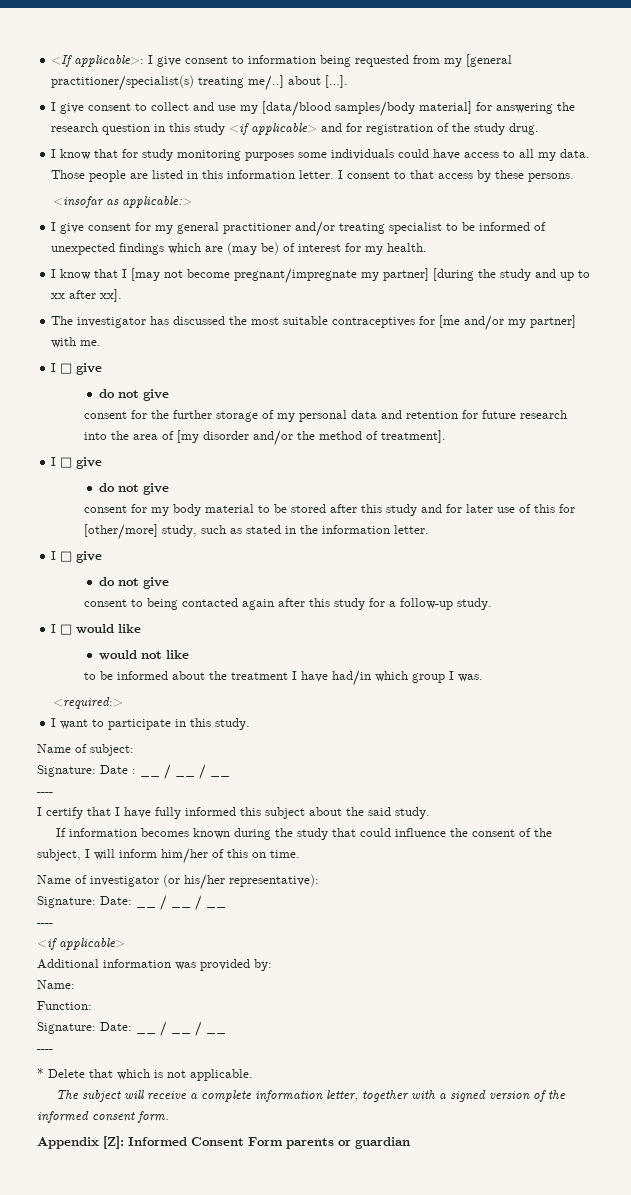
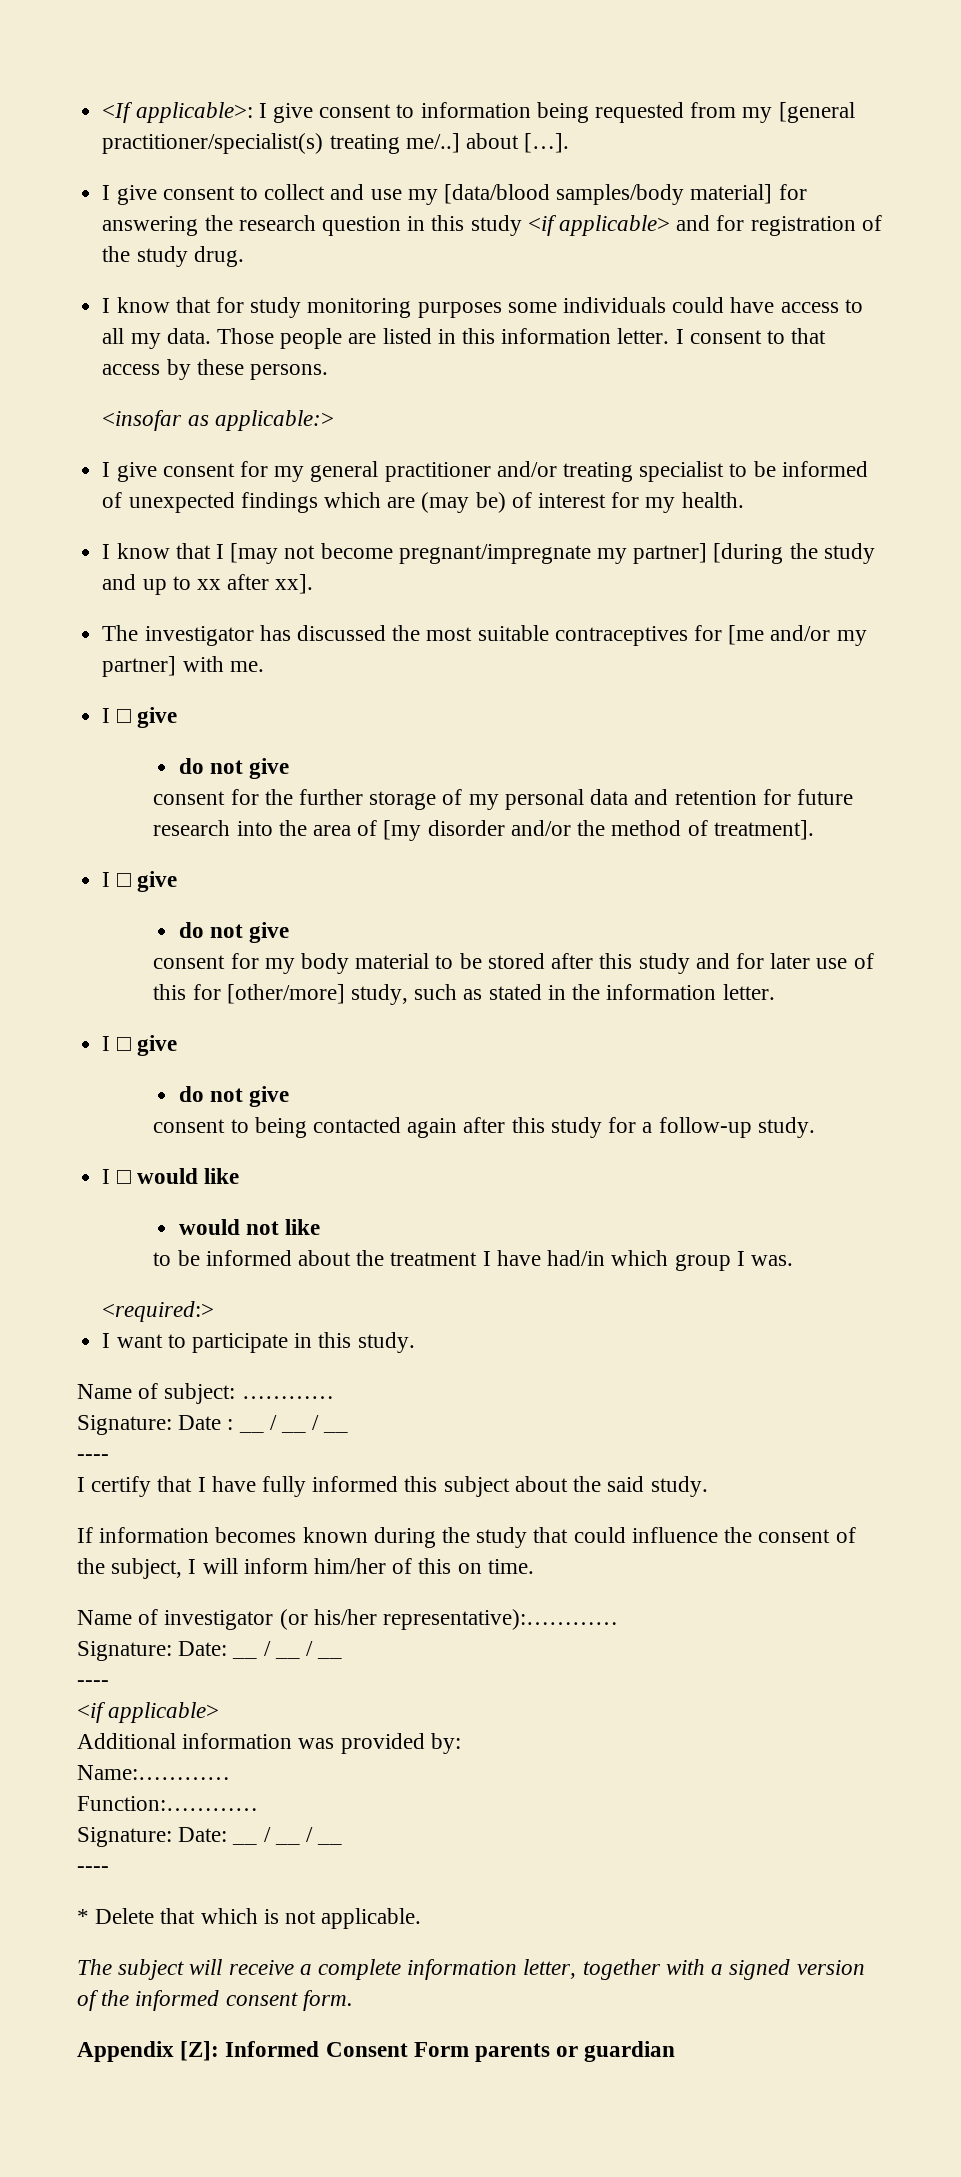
- Name of subject:
+ Name of subject: …………
- Name of investigator (or his/her representative):
+ Name of investigator (or his/her representative):…………
- Name:
- Function:
+ Name:…………
+ Function:…………

